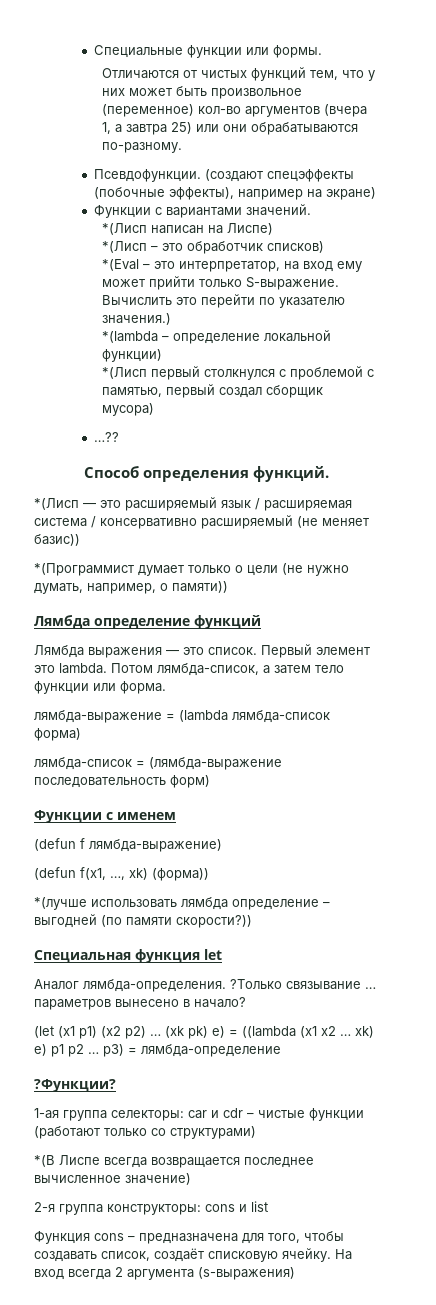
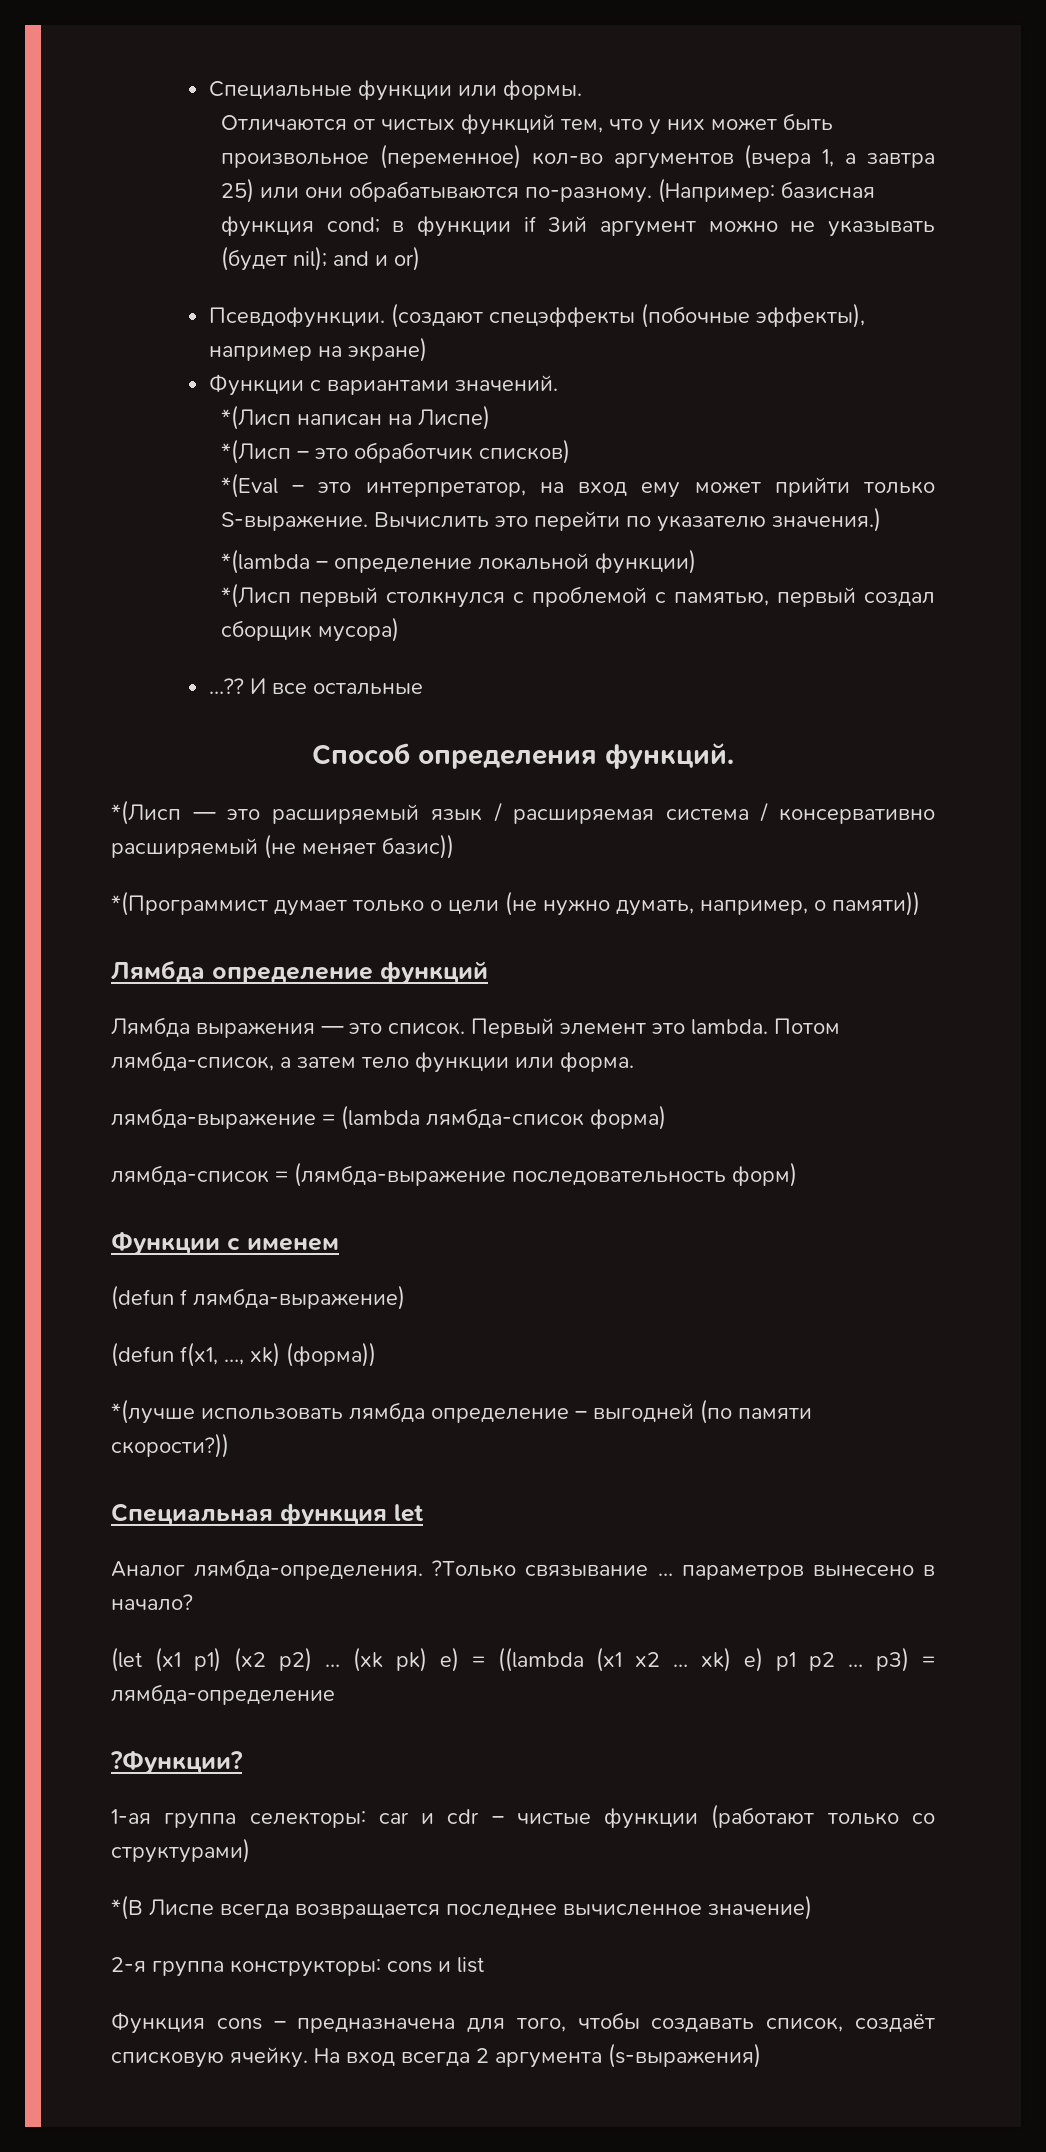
+ (Например: базисная функция cond; в функции if 3ий аргумент можно не указывать (будет nil); and и or)
+ И все остальные

